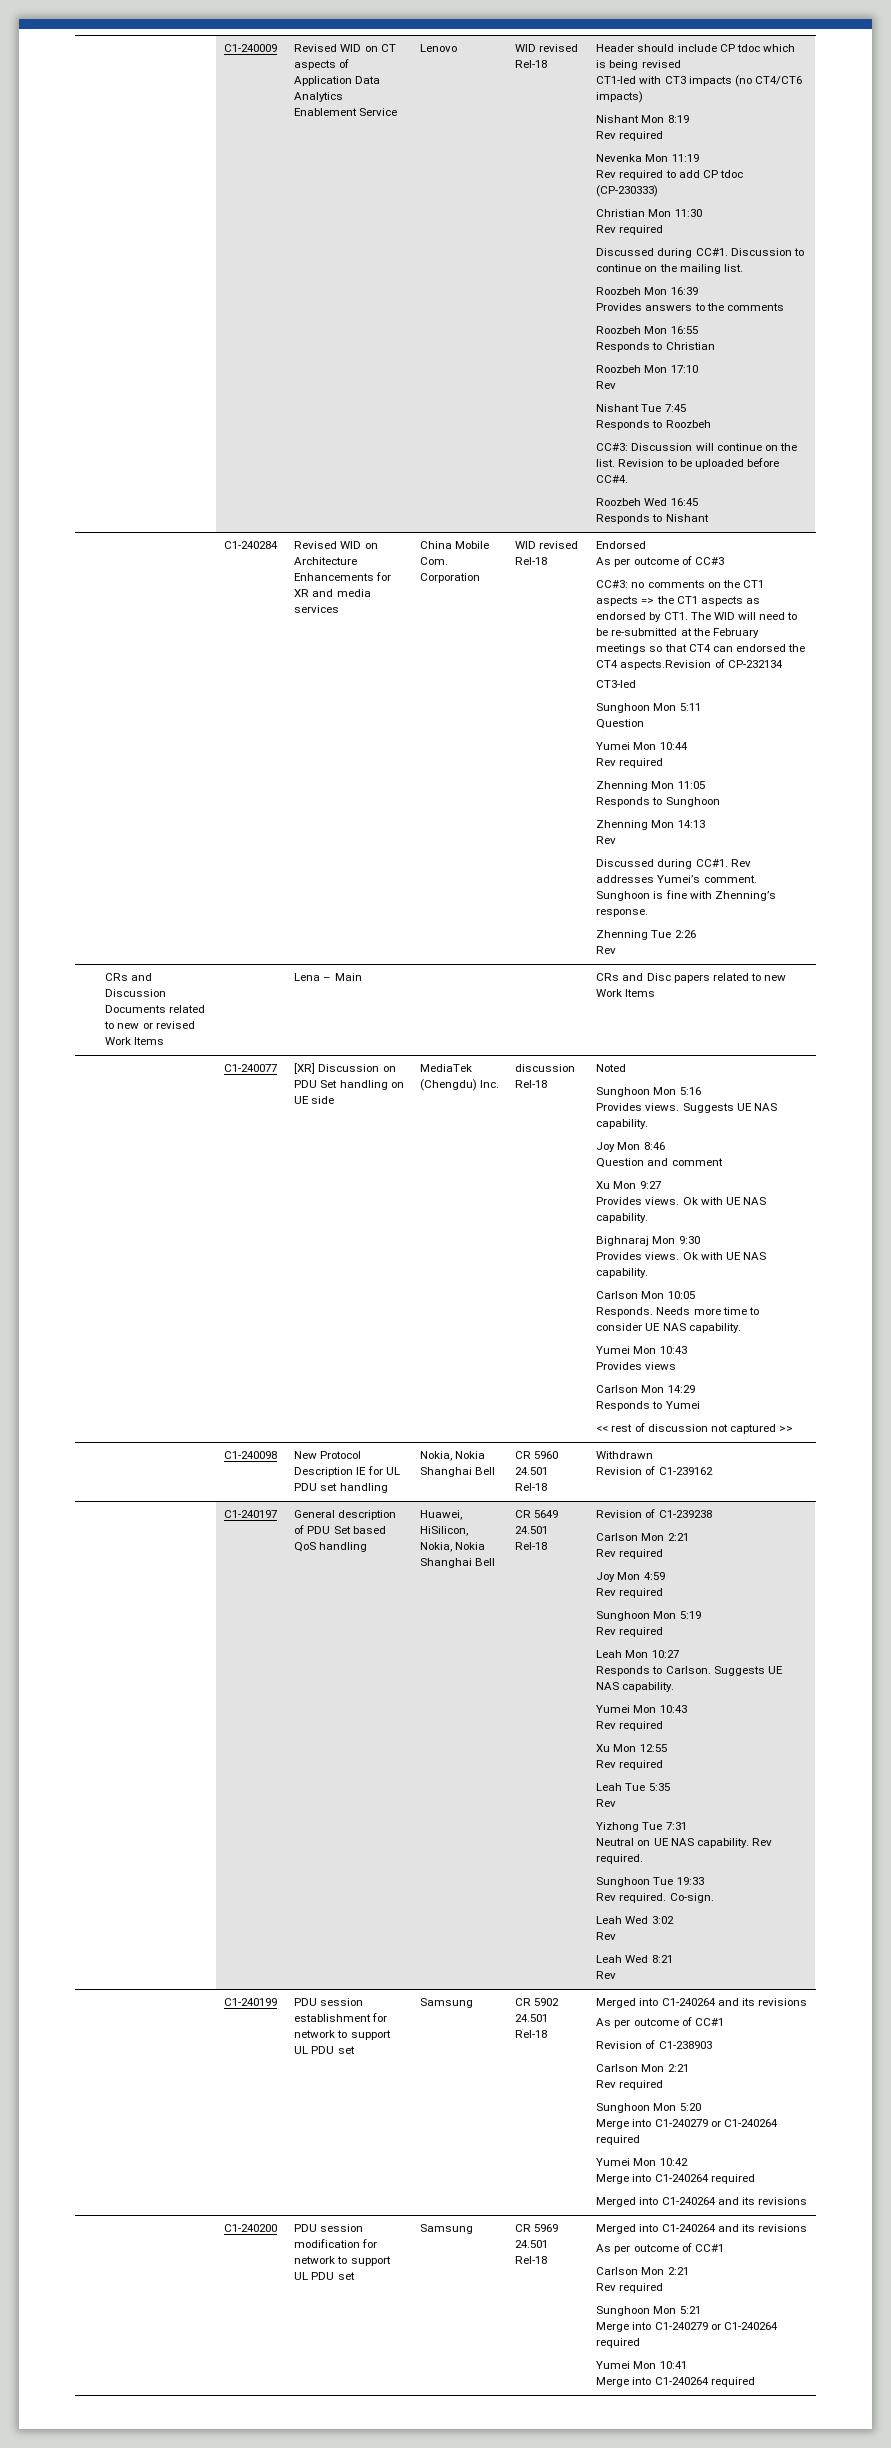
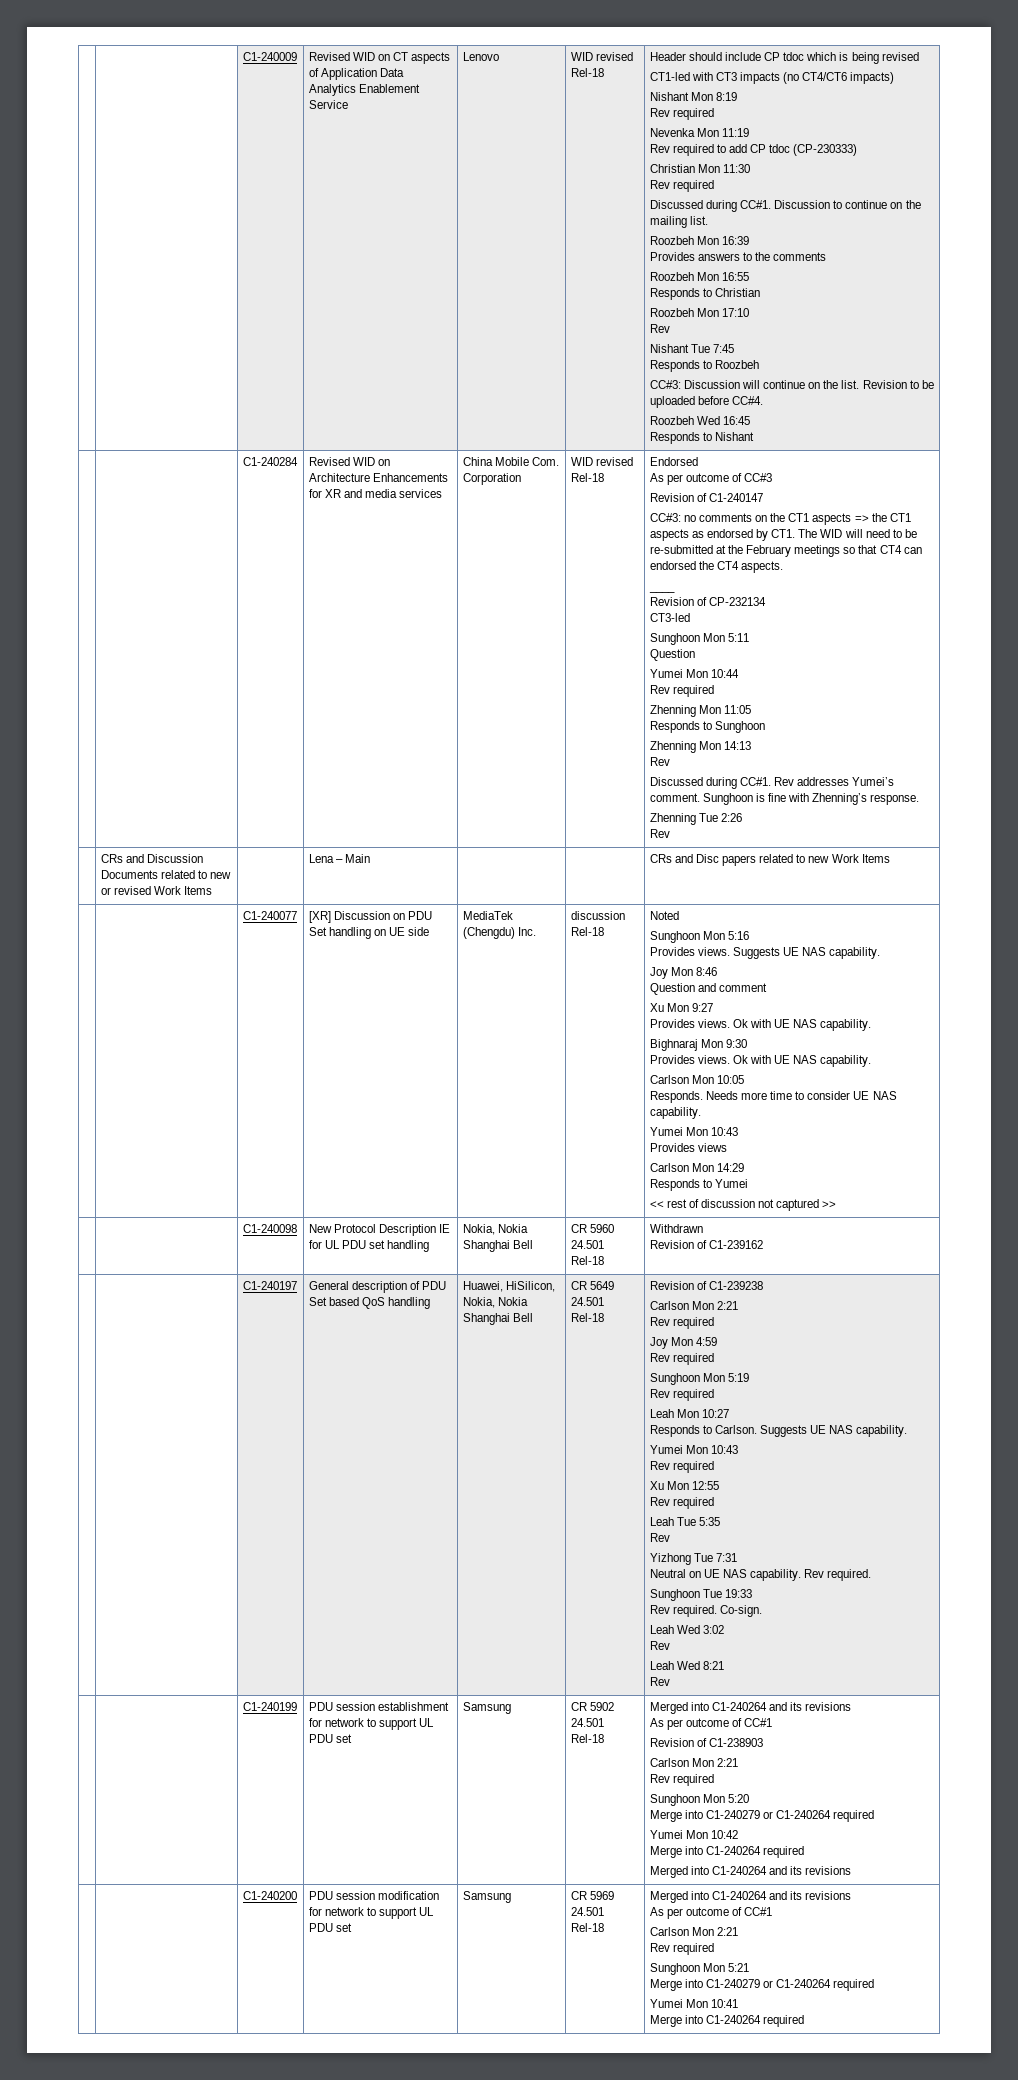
+ Revision of C1-240147
- CC#3: no comments on the CT1 aspects => the CT1 aspects as endorsed by CT1. The WID will need to be re-submitted at the February meetings so that CT4 can endorsed the CT4 aspects.Revision of CP-232134
+ CC#3: no comments on the CT1 aspects => the CT1 aspects as endorsed by CT1. The WID will need to be re-submitted at the February meetings so that CT4 can endorsed the CT4 aspects.
+ ____
+ Revision of CP-232134

